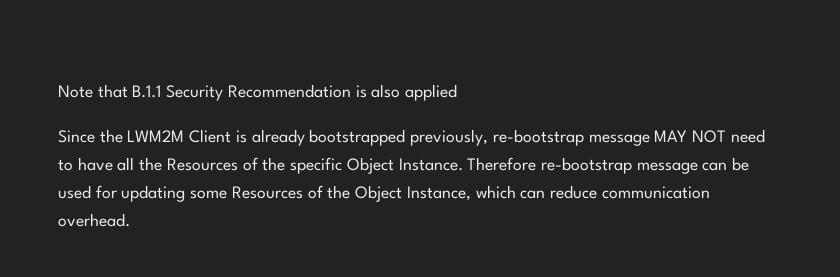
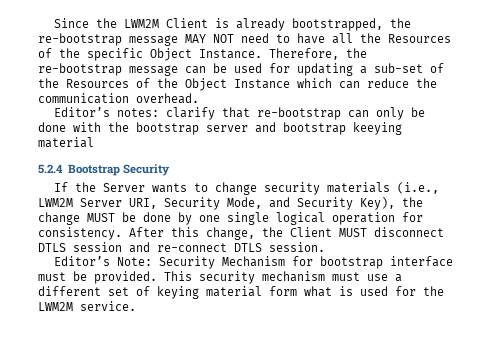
- Note that B.1.1 Security Recommendation is also applied
- Since the LWM2M Client is already bootstrapped previously, re-bootstrap message MAY NOT need to have all the Resources of the specific Object Instance.
+ Since the LWM2M Client is already bootstrapped, the re-bootstrap message MAY NOT need to have all the Resources of the specific Object Instance.
- Therefore re-bootstrap message can be used for updating some Resources of the Object Instance, which can reduce communication overhead.
+ Therefore, the re-bootstrap message can be used for updating a sub-set of the Resources of the Object Instance which can reduce the communication overhead.
+ Editor’s notes: clarify that re-bootstrap can only be done with the bootstrap server and bootstrap keeying material
+ 5.2.4 Bootstrap Security
+ If the Server wants to change security materials (i.e., LWM2M Server URI, Security Mode, and Security Key), the change MUST be done by one single logical operation for consistency. After this change, the Client MUST disconnect DTLS session and re-connect DTLS session.
+ Editor’s Note: Security Mechanism for bootstrap interface must be provided. This security mechanism must use a different set of keying material form what is used for the LWM2M service.

